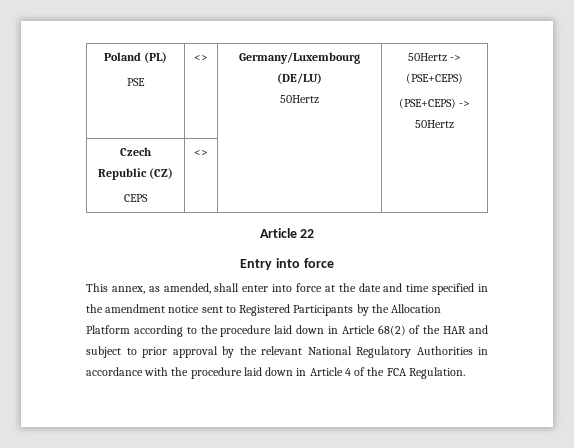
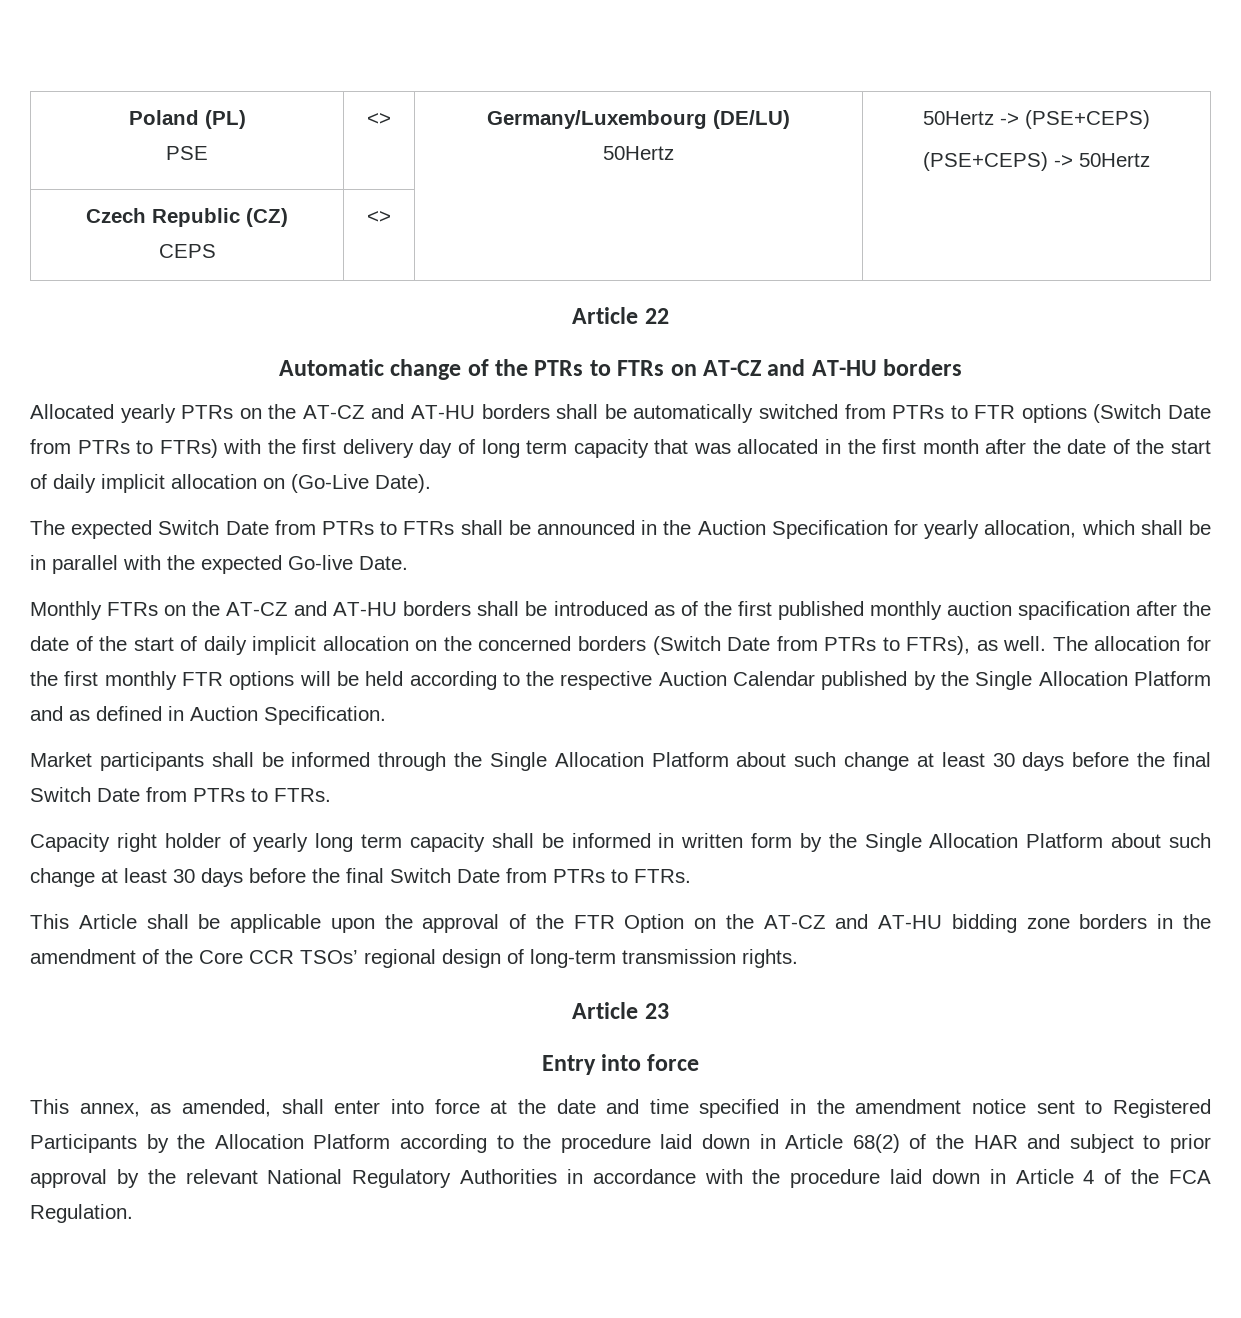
+ Automatic change of the PTRs to FTRs on AT-CZ and AT-HU borders
+ Allocated yearly PTRs on the AT-CZ and AT-HU borders shall be automatically switched from PTRs to FTR options (Switch Date from PTRs to FTRs) with the first delivery day of long term capacity that was allocated in the first month after the date of the start of daily implicit allocation on (Go-Live Date).
+ The expected Switch Date from PTRs to FTRs shall be announced in the Auction Specification for yearly allocation, which shall be in parallel with the expected Go-live Date.
+ Monthly FTRs on the AT-CZ and AT-HU borders shall be introduced as of the first published monthly auction spacification after the date of the start of daily implicit allocation on the concerned borders (Switch Date from PTRs to FTRs), as well. The allocation for the first monthly FTR options will be held according to the respective Auction Calendar published by the Single Allocation Platform and as defined in Auction Specification.
+ Market participants shall be informed through the Single Allocation Platform about such change at least 30 days before the final Switch Date from PTRs to FTRs.
+ Capacity right holder of yearly long term capacity shall be informed in written form by the Single Allocation Platform about such change at least 30 days before the final Switch Date from PTRs to FTRs.
+ This Article shall be applicable upon the approval of the FTR Option on the AT-CZ and AT-HU bidding zone borders in the amendment of the Core CCR TSOs’ regional design of long-term transmission rights.
+ Article 23

